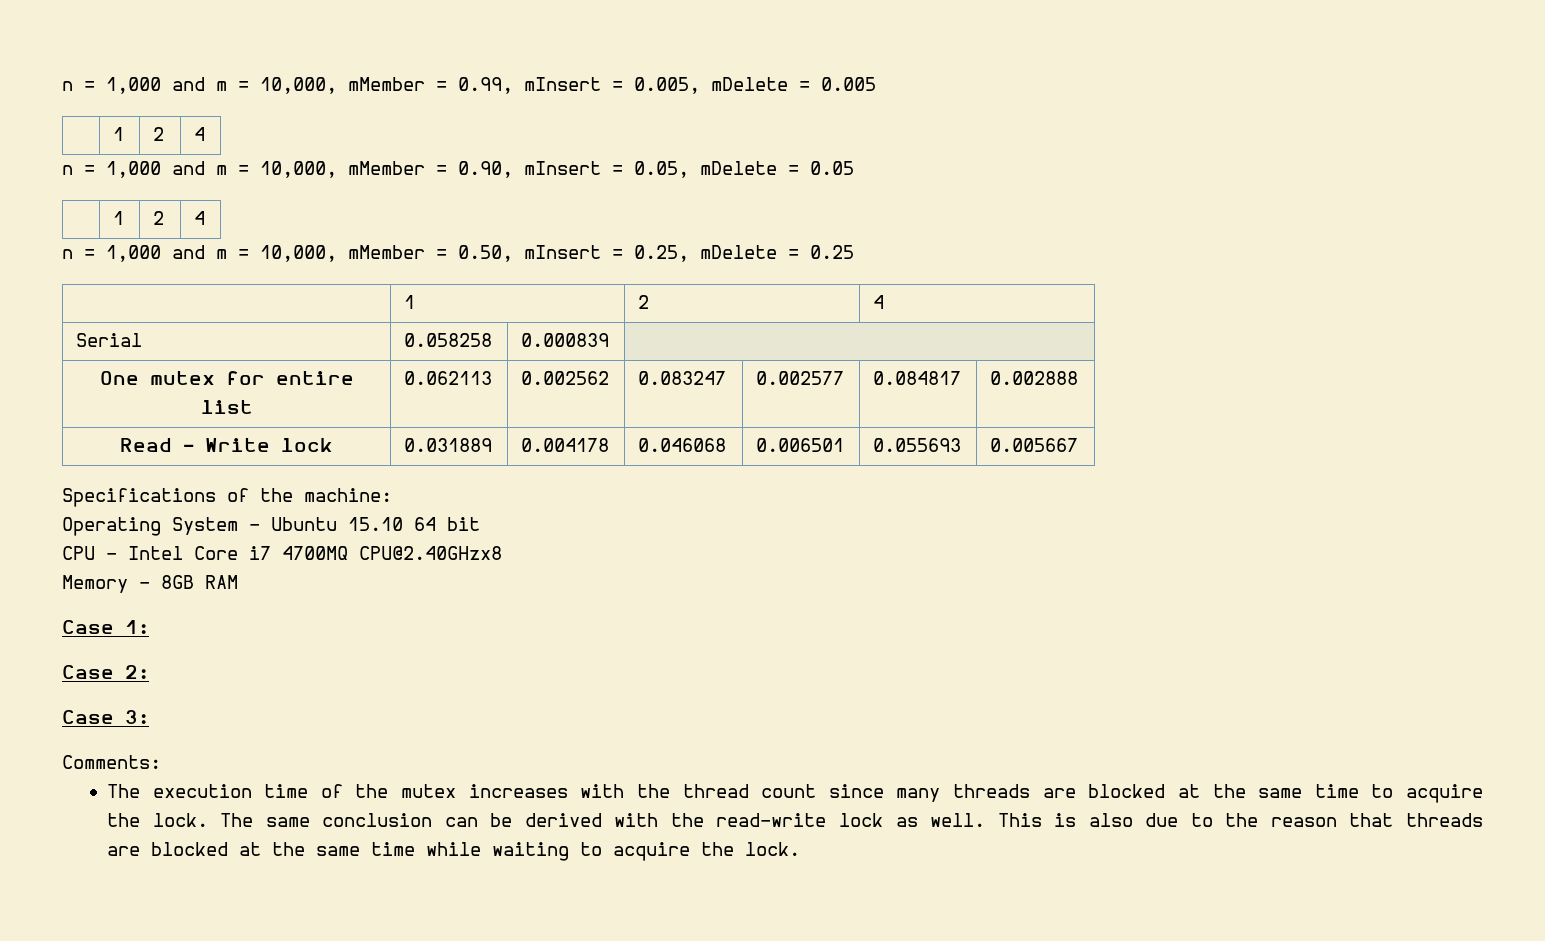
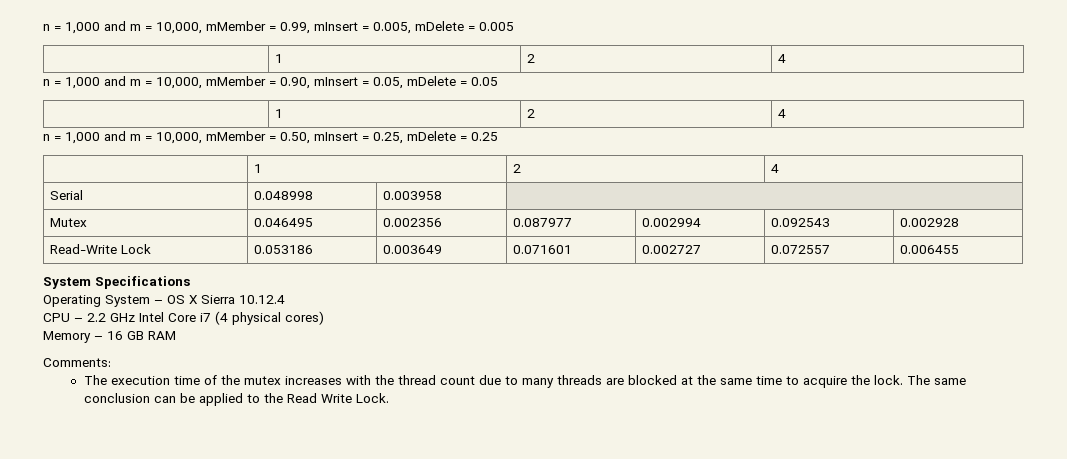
- Serial | 0.058258 | 0.000839 |
- One mutex for entire list | 0.062113 | 0.002562 | 0.083247 | 0.002577 | 0.084817 | 0.002888
- Read – Write lock | 0.031889 | 0.004178 | 0.046068 | 0.006501 | 0.055693 | 0.005667
- Specifications of the machine:
+ Serial | 0.048998 | 0.003958 |
+ Mutex | 0.046495 | 0.002356 | 0.087977 | 0.002994 | 0.092543 | 0.002928
+ Read-Write Lock | 0.053186 | 0.003649 | 0.071601 | 0.002727 | 0.072557 | 0.006455
+ System Specifications
- Operating System – Ubuntu 15.10 64 bit
+ Operating System – OS X Sierra 10.12.4
- CPU – Intel Core i7 4700MQ CPU@2.40GHzx8
+ CPU – 2.2 GHz Intel Core i7 (4 physical cores)
- Memory – 8GB RAM
+ Memory – 16 GB RAM
- Case 1:
- Case 2:
- Case 3:
- The execution time of the mutex increases with the thread count since many threads are blocked at the same time to acquire the lock.
+ The execution time of the mutex increases with the thread count due to many threads are blocked at the same time to acquire the lock.
- The same conclusion can be derived with the read-write lock as well. This is also due to the reason that threads are blocked at the same time while waiting to acquire the lock.
+ The same conclusion can be applied to the Read Write Lock.

